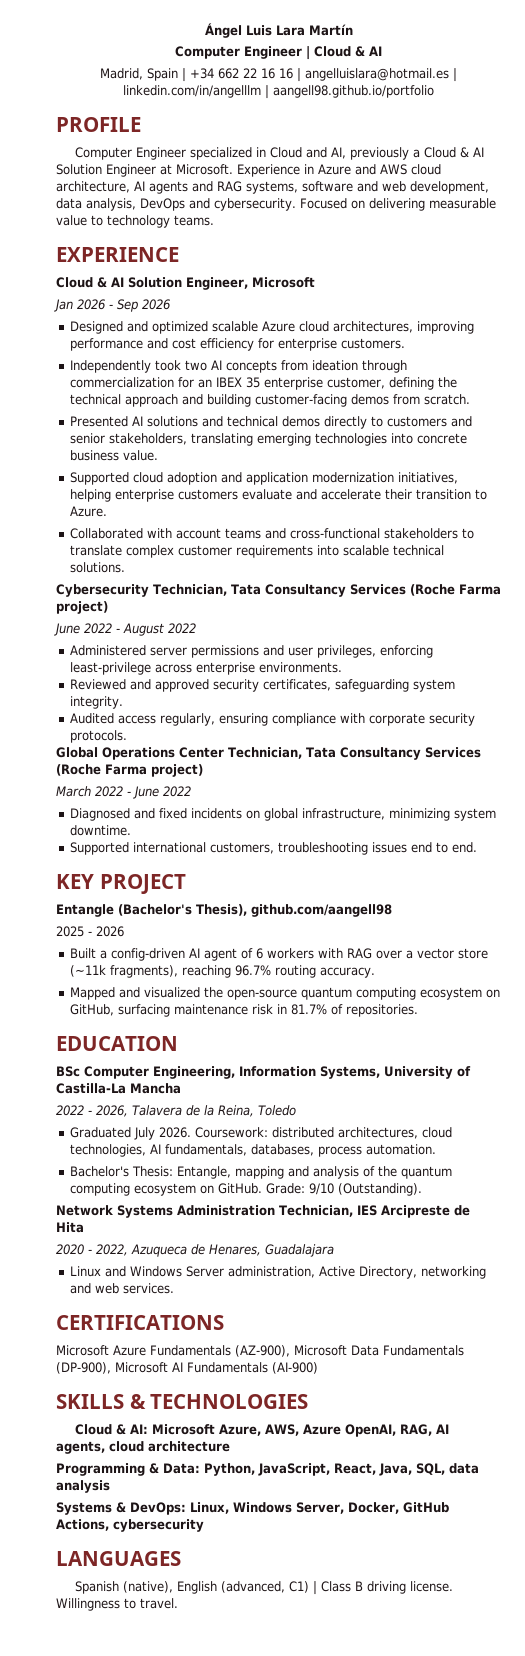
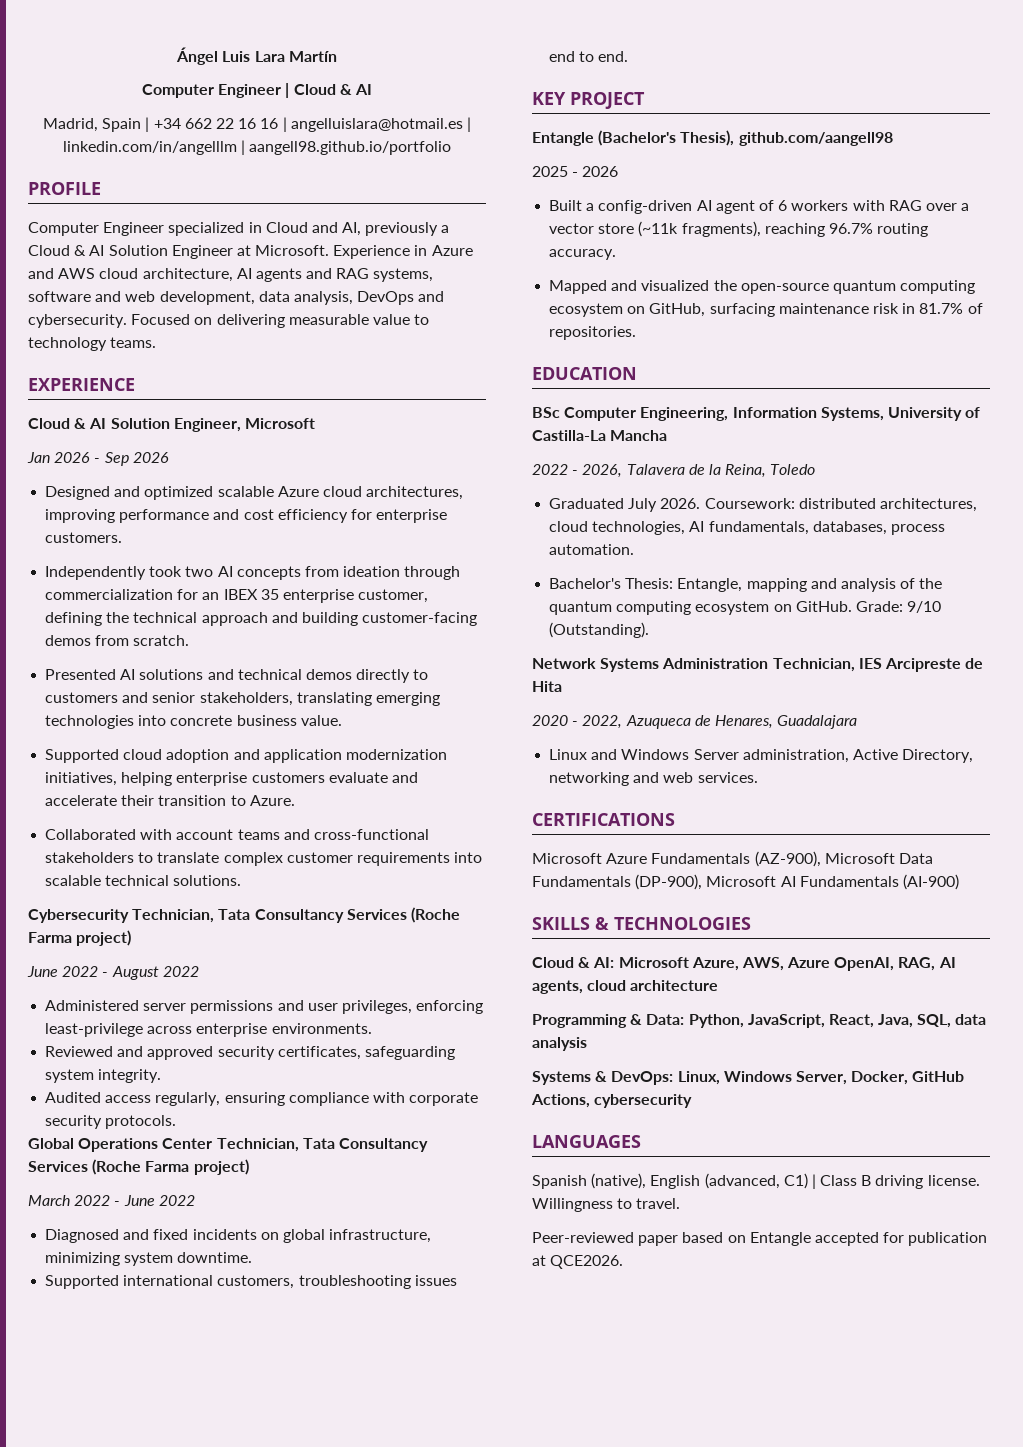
+ Peer-reviewed paper based on Entangle accepted for publication at QCE2026.

